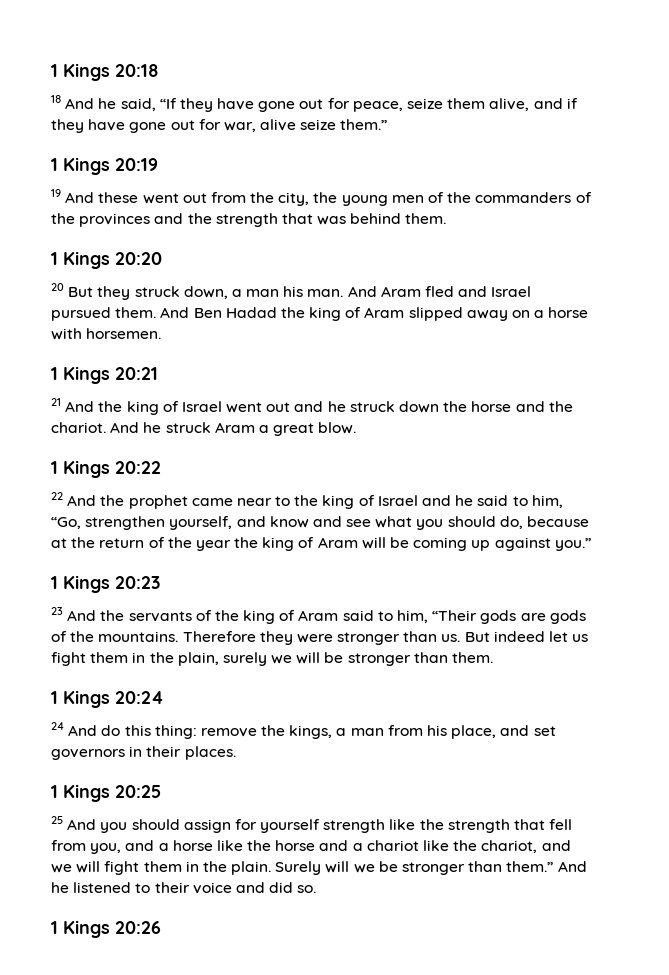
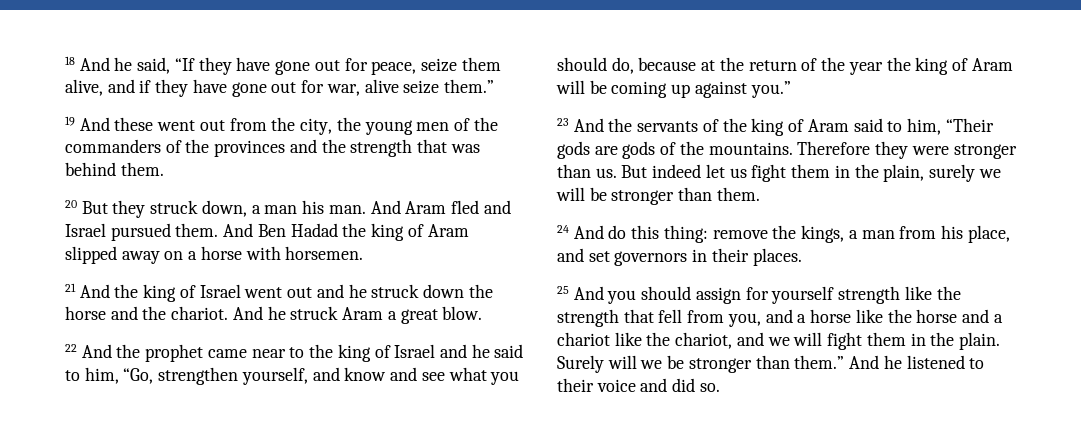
- 1 Kings 20:18
- 1 Kings 20:19
- 1 Kings 20:20
- 1 Kings 20:21
- 1 Kings 20:22
- 1 Kings 20:23
- 1 Kings 20:24
- 1 Kings 20:25
- 1 Kings 20:26

